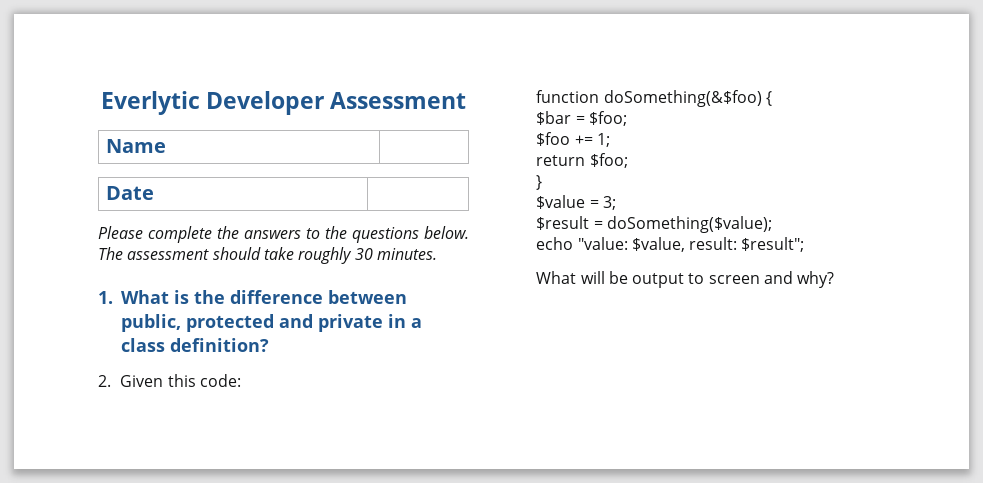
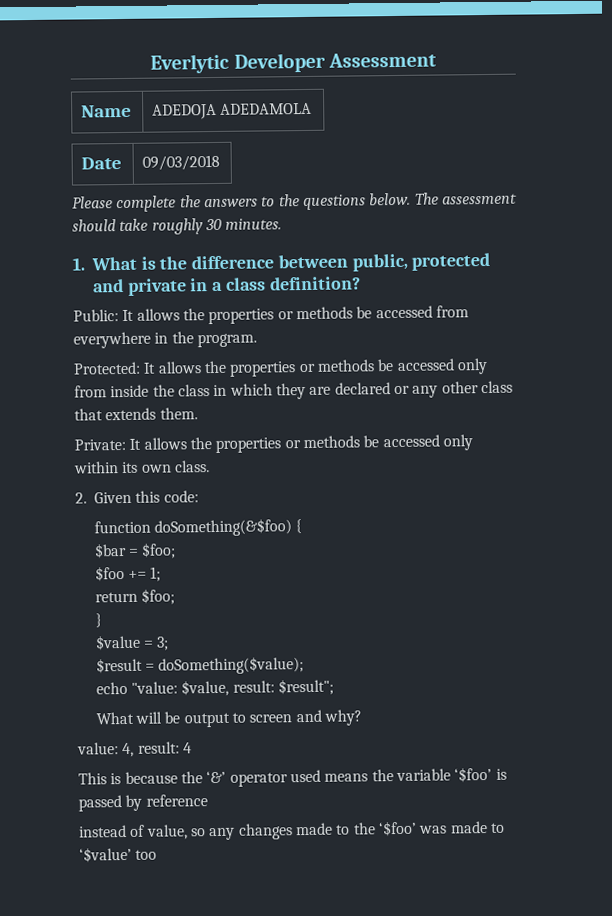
- Name |
+ Name | ADEDOJA ADEDAMOLA
- Date |
+ Date | 09/03/2018
+ Public: It allows the properties or methods be accessed from everywhere in the program.
+ Protected: It allows the properties or methods be accessed only from inside the class in which they are declared or any other class that extends them.
+ Private: It allows the properties or methods be accessed only within its own class.
+ value: 4, result: 4
+ This is because the ‘&’ operator used means the variable ‘$foo’ is passed by reference
+ instead of value, so any changes made to the ‘$foo’ was made to ‘$value’ too

